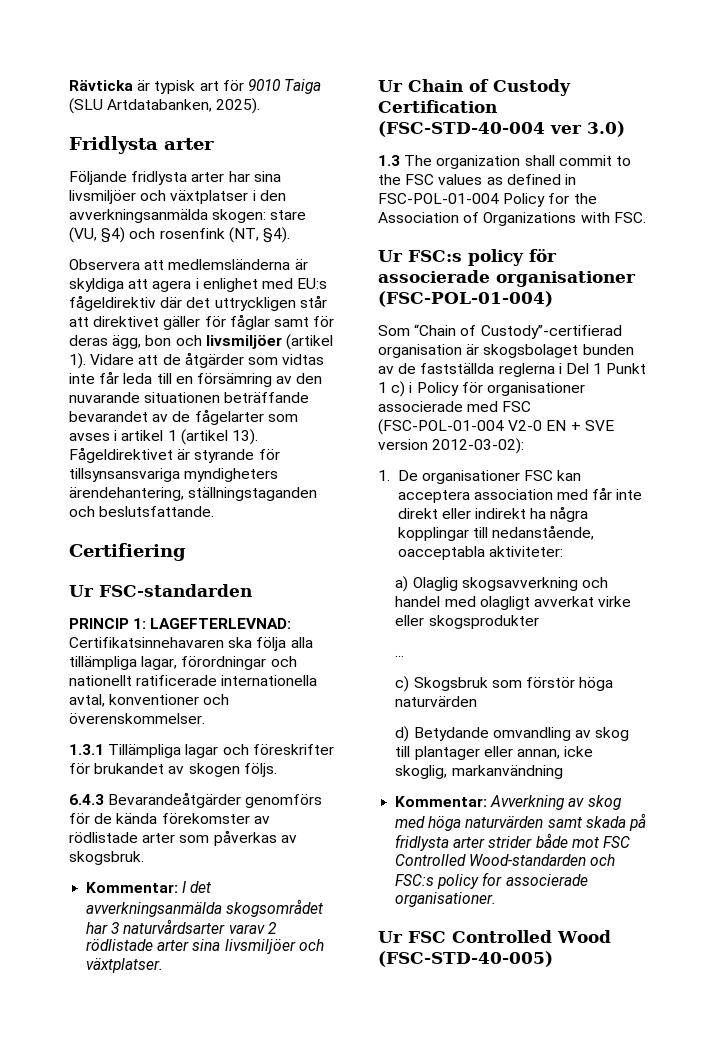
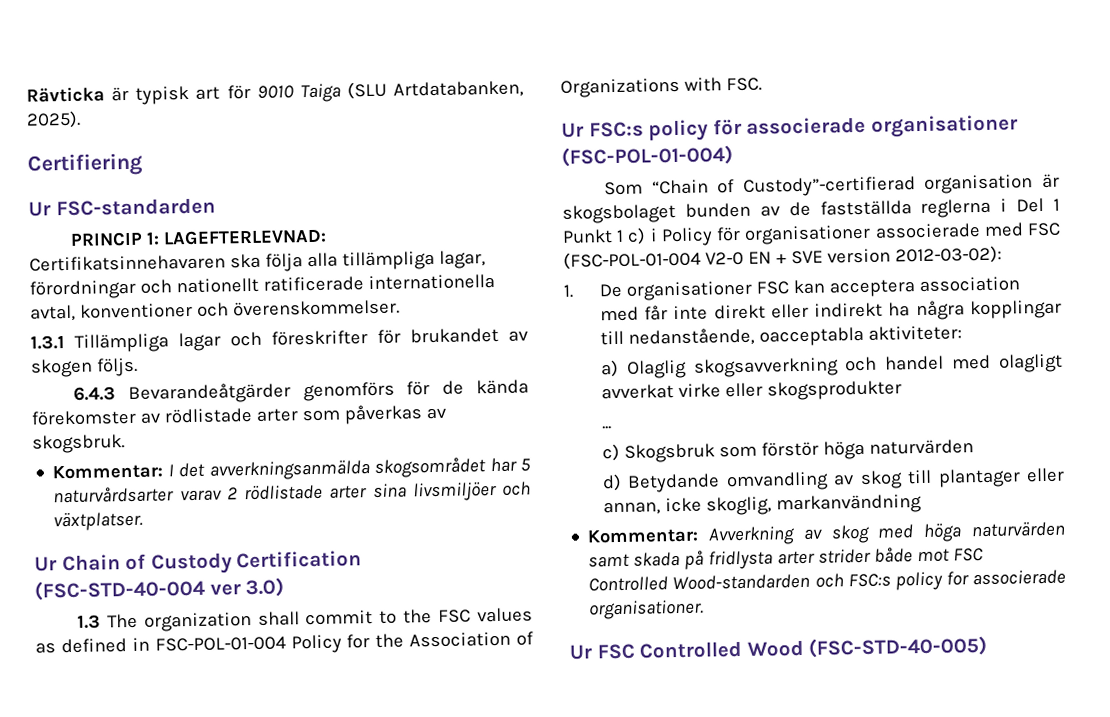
- Fridlysta arter
- Följande fridlysta arter har sina livsmiljöer och växtplatser i den avverkningsanmälda skogen: stare (VU, §4) och rosenfink (NT, §4).
- Observera att medlemsländerna är skyldiga att agera i enlighet med EU:s fågeldirektiv där det uttryckligen står att direktivet gäller för fåglar samt för deras ägg, bon och livsmiljöer (artikel 1). Vidare att de åtgärder som vidtas inte får leda till en försämring av den nuvarande situationen beträffande bevarandet av de fågelarter som avses i artikel 1 (artikel 13). Fågeldirektivet är styrande för tillsynsansvariga myndigheters ärendehantering, ställningstaganden och beslutsfattande.
- Kommentar: I det avverkningsanmälda skogsområdet har 3 naturvårdsarter varav 2 rödlistade arter sina livsmiljöer och växtplatser.
+ Kommentar: I det avverkningsanmälda skogsområdet har 5 naturvårdsarter varav 2 rödlistade arter sina livsmiljöer och växtplatser.

